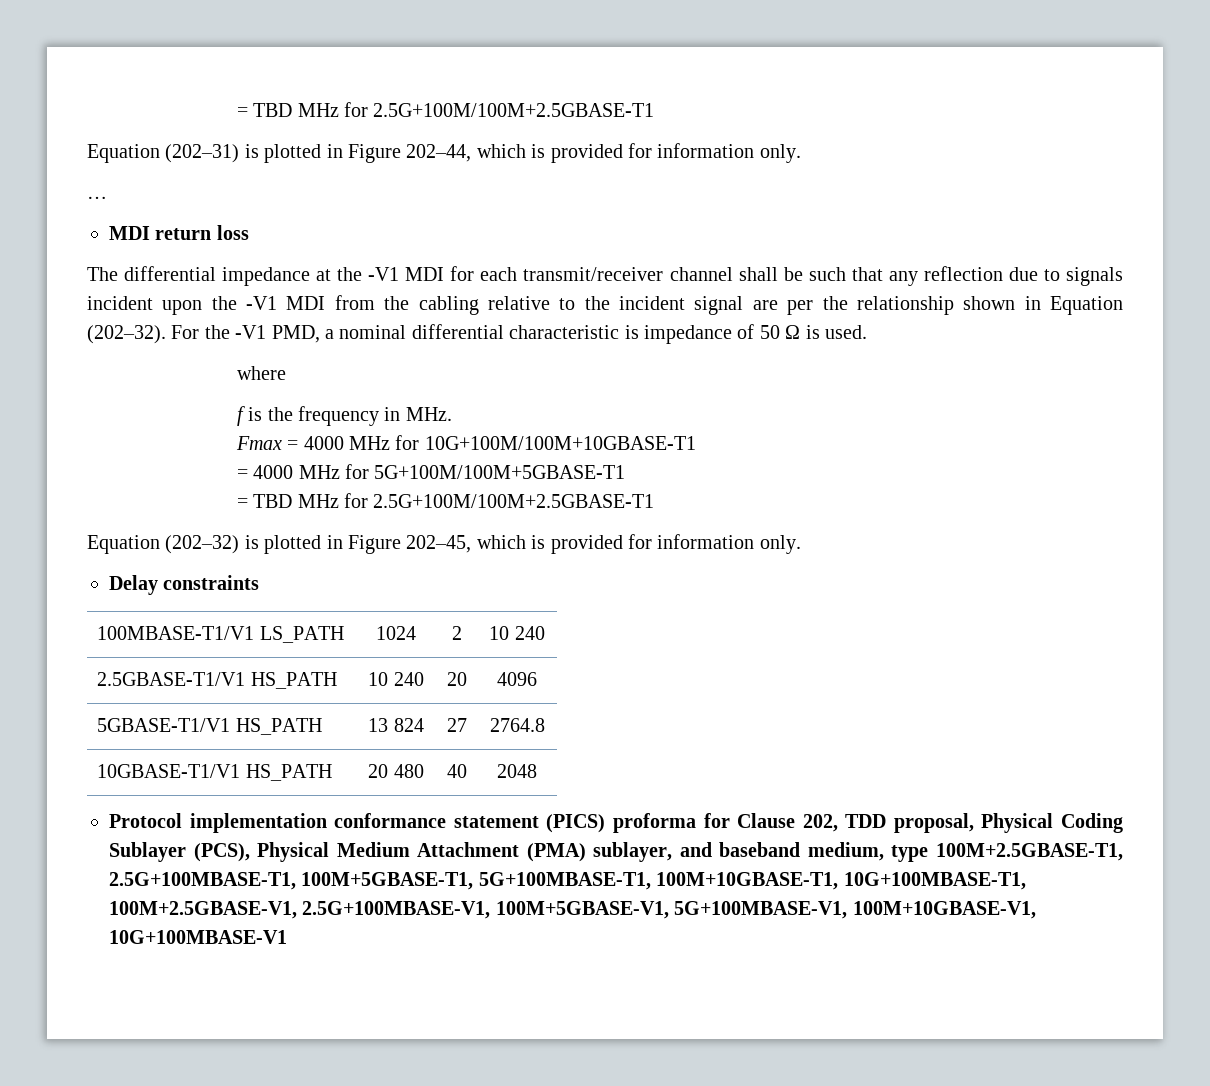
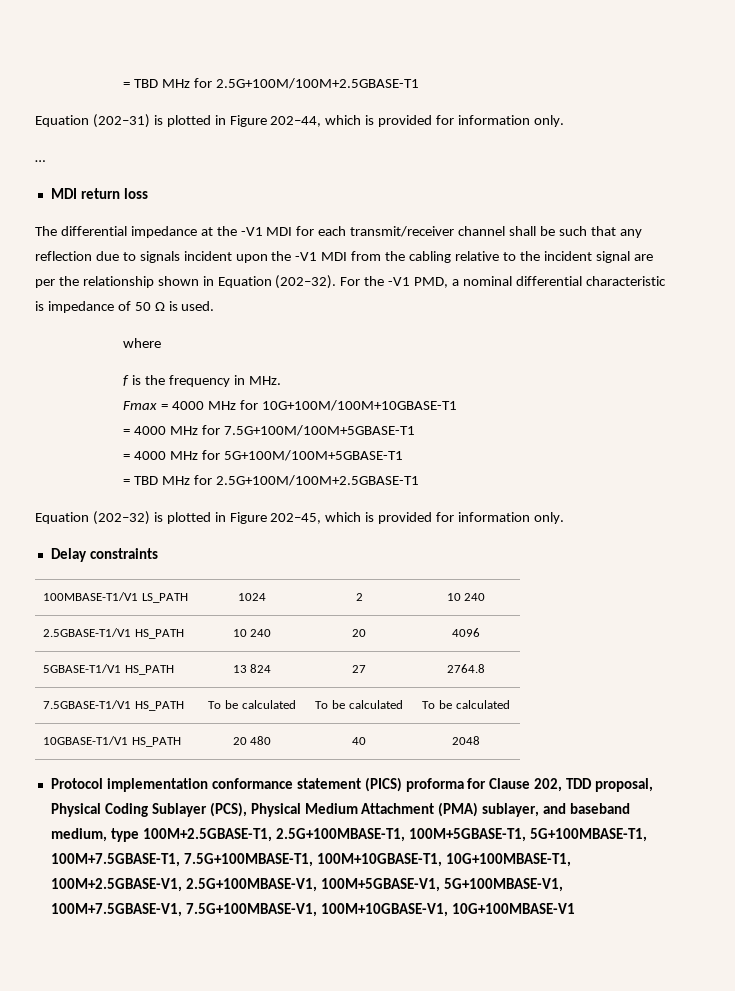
+ = 4000 MHz for 7.5G+100M/100M+5GBASE-T1
+ 7.5GBASE-T1/V1 HS_PATH | To be calculated | To be calculated | To be calculated
- Protocol implementation conformance statement (PICS) proforma for Clause 202, TDD proposal, Physical Coding Sublayer (PCS), Physical Medium Attachment (PMA) sublayer, and baseband medium, type 100M+2.5GBASE-T1, 2.5G+100MBASE-T1, 100M+5GBASE-T1, 5G+100MBASE-T1, 100M+10GBASE-T1, 10G+100MBASE-T1, 100M+2.5GBASE-V1, 2.5G+100MBASE-V1, 100M+5GBASE-V1, 5G+100MBASE-V1, 100M+10GBASE-V1, 10G+100MBASE-V1
+ Protocol implementation conformance statement (PICS) proforma for Clause 202, TDD proposal, Physical Coding Sublayer (PCS), Physical Medium Attachment (PMA) sublayer, and baseband medium, type 100M+2.5GBASE-T1, 2.5G+100MBASE-T1, 100M+5GBASE-T1, 5G+100MBASE-T1, 100M+7.5GBASE-T1, 7.5G+100MBASE-T1, 100M+10GBASE-T1, 10G+100MBASE-T1, 100M+2.5GBASE-V1, 2.5G+100MBASE-V1, 100M+5GBASE-V1, 5G+100MBASE-V1, 100M+7.5GBASE-V1, 7.5G+100MBASE-V1, 100M+10GBASE-V1, 10G+100MBASE-V1

